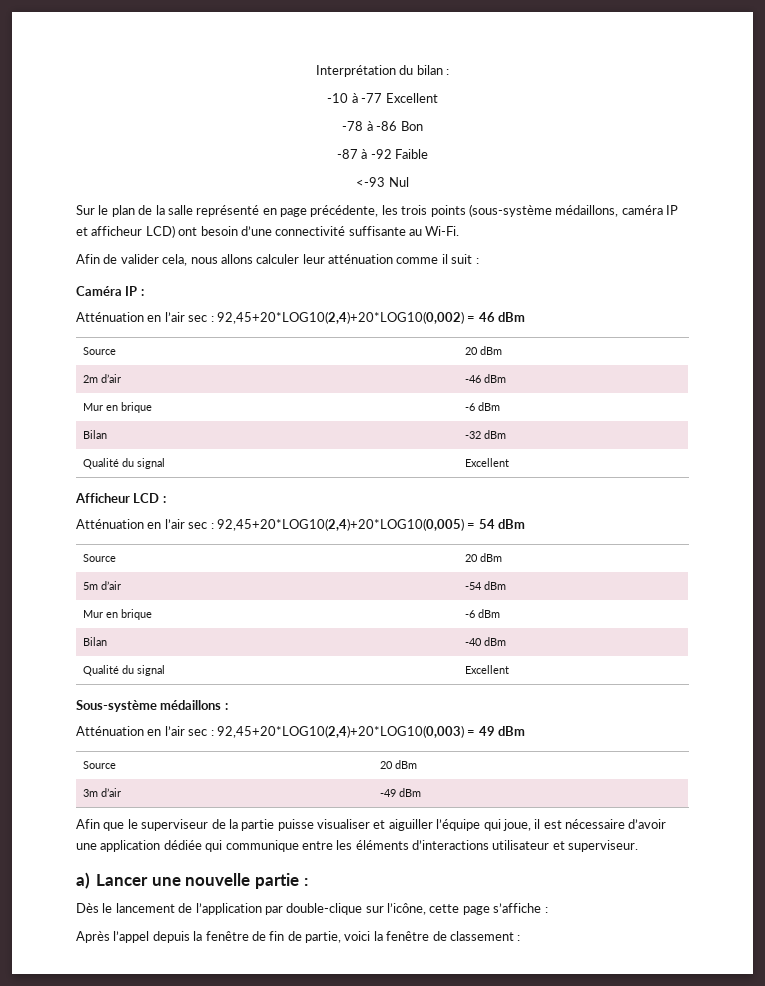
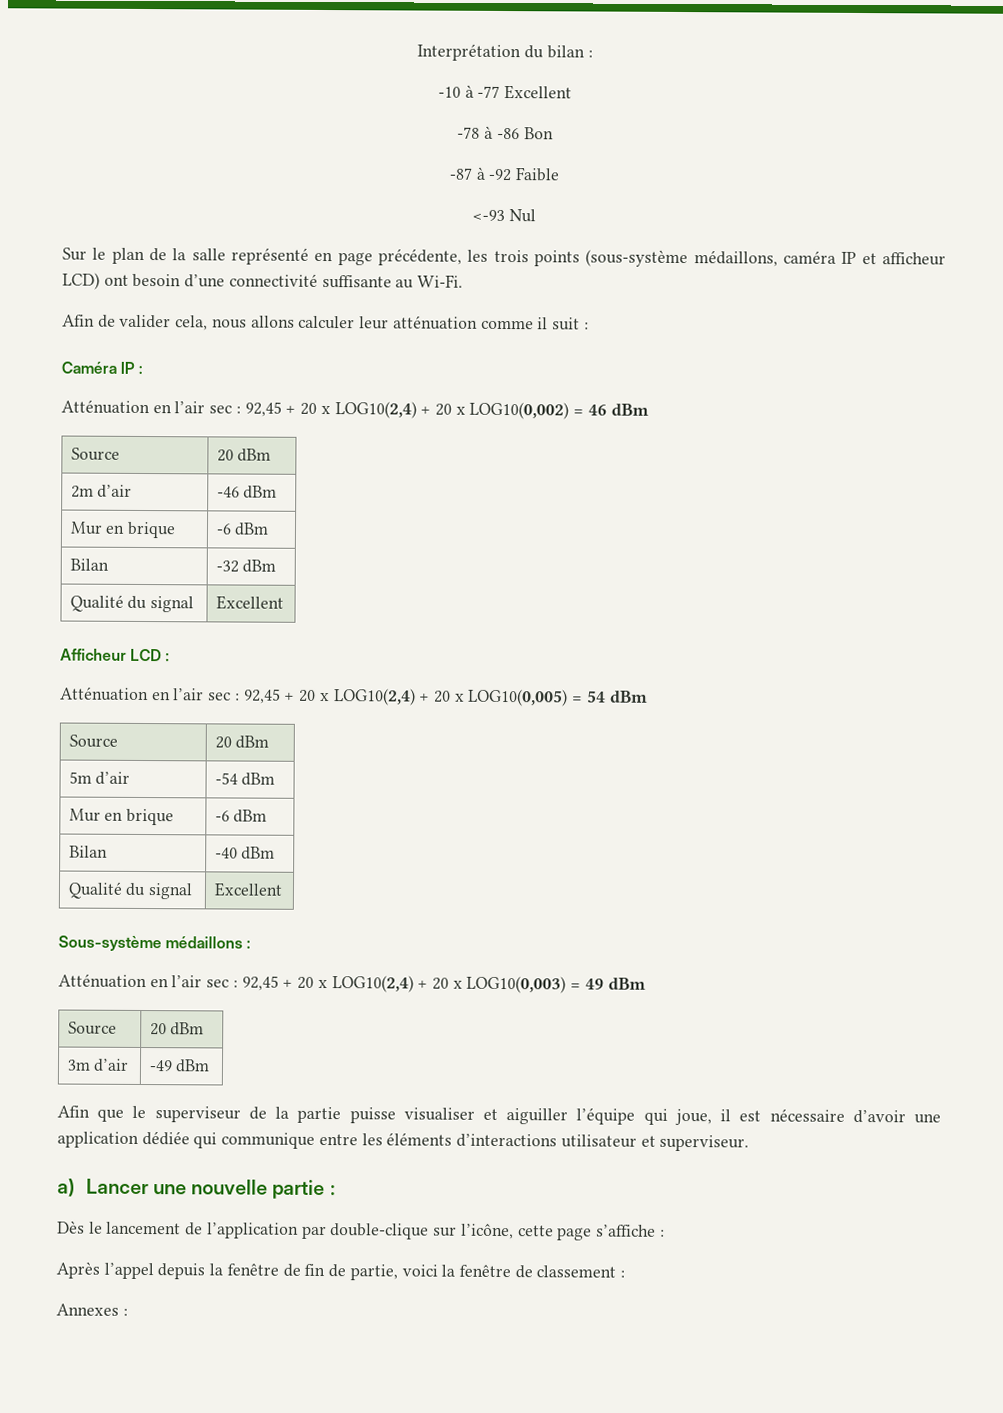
- Atténuation en l’air sec : 92,45+20*LOG10(2,4)+20*LOG10(0,002) = 46 dBm
+ Atténuation en l’air sec : 92,45 + 20 x LOG10(2,4) + 20 x LOG10(0,002) = 46 dBm
- Atténuation en l’air sec : 92,45+20*LOG10(2,4)+20*LOG10(0,005) = 54 dBm
+ Atténuation en l’air sec : 92,45 + 20 x LOG10(2,4) + 20 x LOG10(0,005) = 54 dBm
- Atténuation en l’air sec : 92,45+20*LOG10(2,4)+20*LOG10(0,003) = 49 dBm
+ Atténuation en l’air sec : 92,45 + 20 x LOG10(2,4) + 20 x LOG10(0,003) = 49 dBm
+ Annexes :

